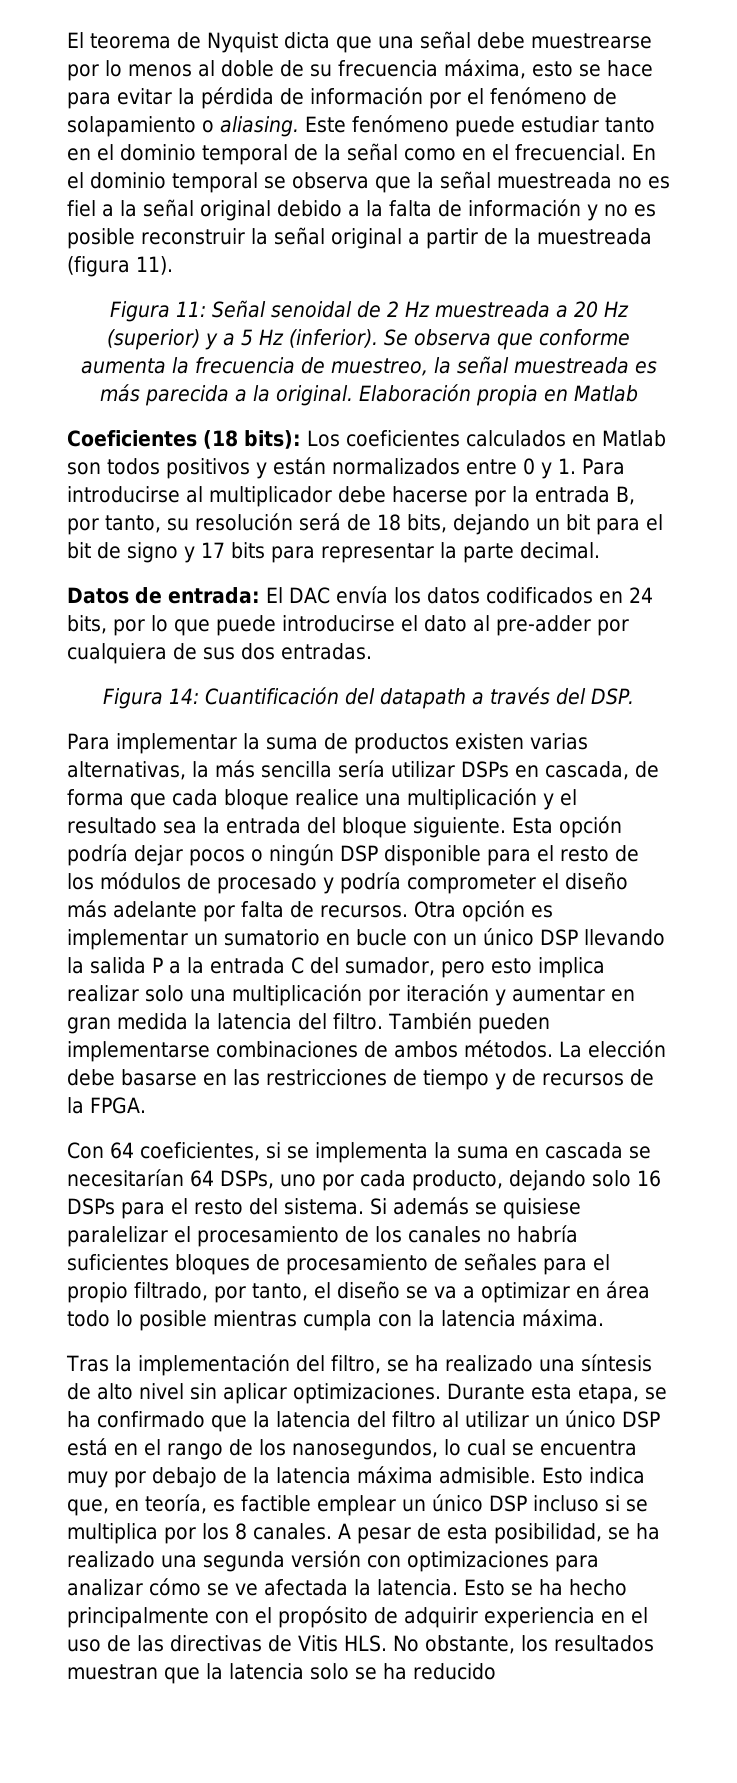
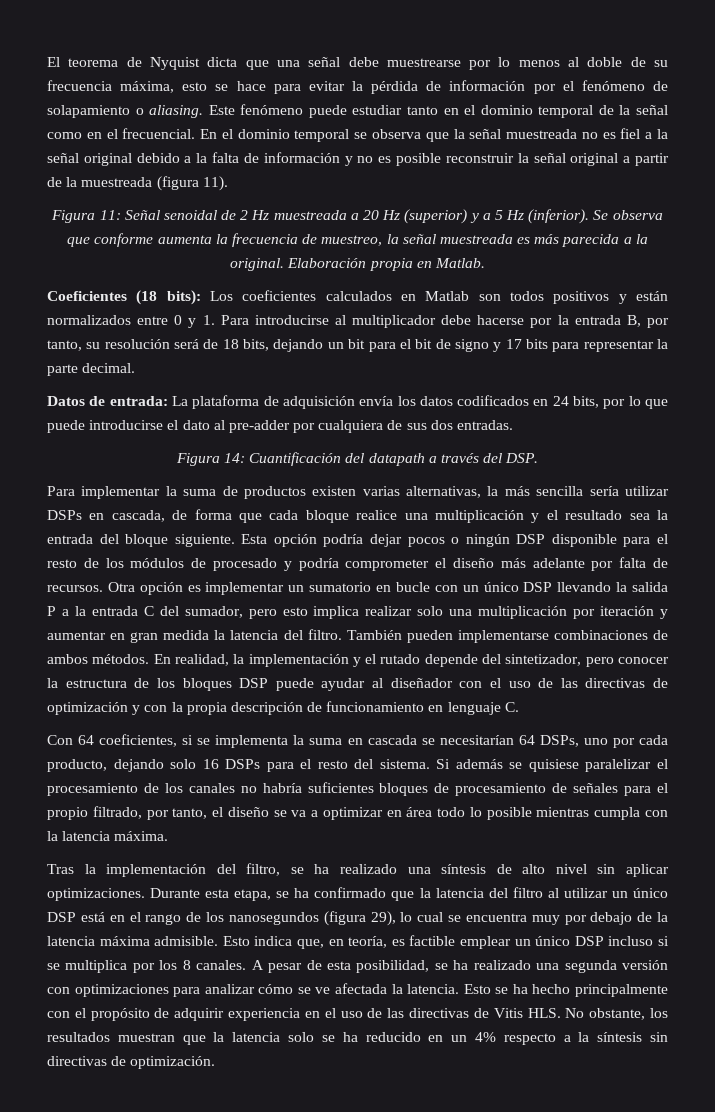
- Elaboración propia en Matlab
+ Elaboración propia en Matlab.
- Datos de entrada: El DAC envía los datos codificados en 24 bits, por lo que puede introducirse el dato al pre-adder por cualquiera de sus dos entradas.
+ Datos de entrada: La plataforma de adquisición envía los datos codificados en 24 bits, por lo que puede introducirse el dato al pre-adder por cualquiera de sus dos entradas.
- La elección debe basarse en las restricciones de tiempo y de recursos de la FPGA.
+ En realidad, la implementación y el rutado depende del sintetizador, pero conocer la estructura de los bloques DSP puede ayudar al diseñador con el uso de las directivas de optimización y con la propia descripción de funcionamiento en lenguaje C.
- Durante esta etapa, se ha confirmado que la latencia del filtro al utilizar un único DSP está en el rango de los nanosegundos, lo cual se encuentra muy por debajo de la latencia máxima admisible.
+ Durante esta etapa, se ha confirmado que la latencia del filtro al utilizar un único DSP está en el rango de los nanosegundos (figura 29), lo cual se encuentra muy por debajo de la latencia máxima admisible.
- Esto se ha hecho principalmente con el propósito de adquirir experiencia en el uso de las directivas de Vitis HLS. No obstante, los resultados muestran que la latencia solo se ha reducido
+ Esto se ha hecho principalmente con el propósito de adquirir experiencia en el uso de las directivas de Vitis HLS. No obstante, los resultados muestran que la latencia solo se ha reducido en un 4% respecto a la síntesis sin directivas de optimización.

